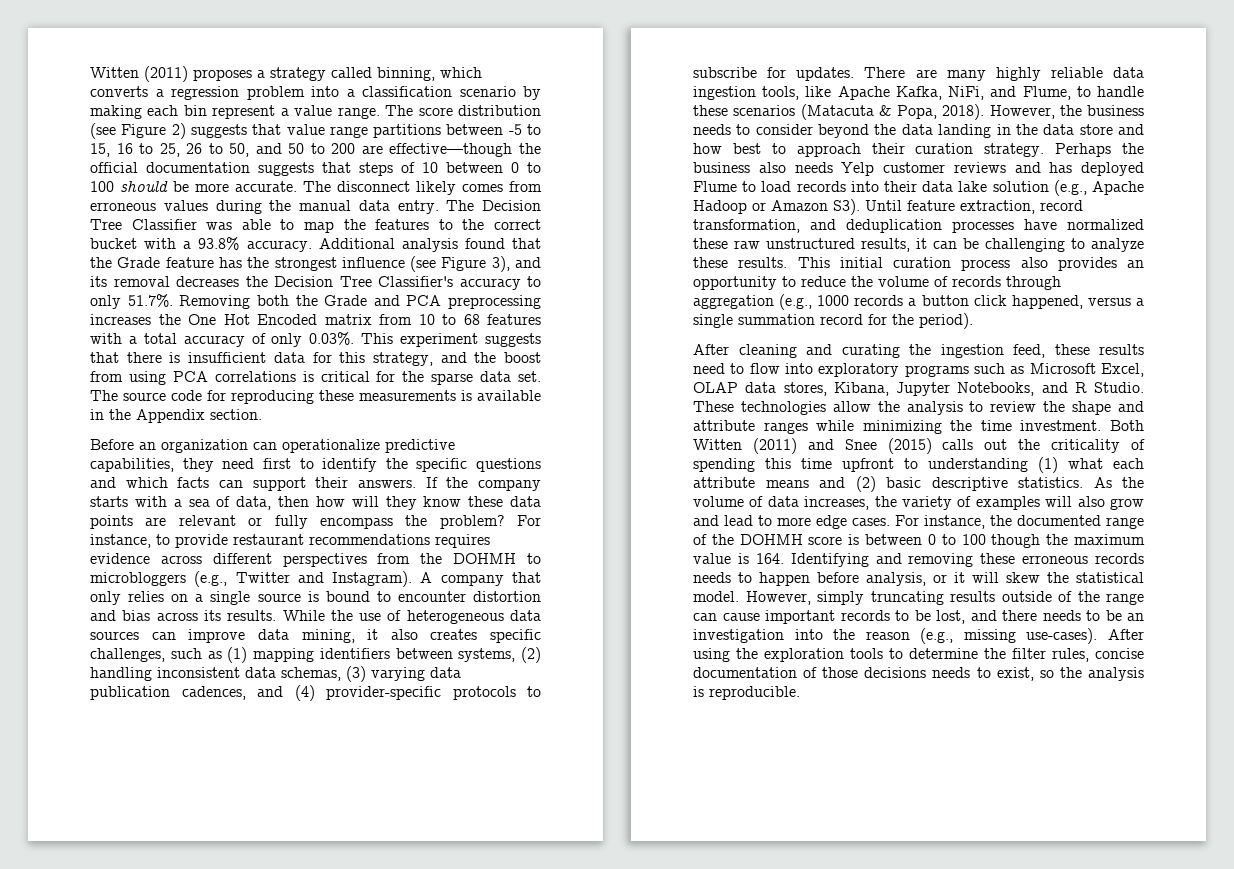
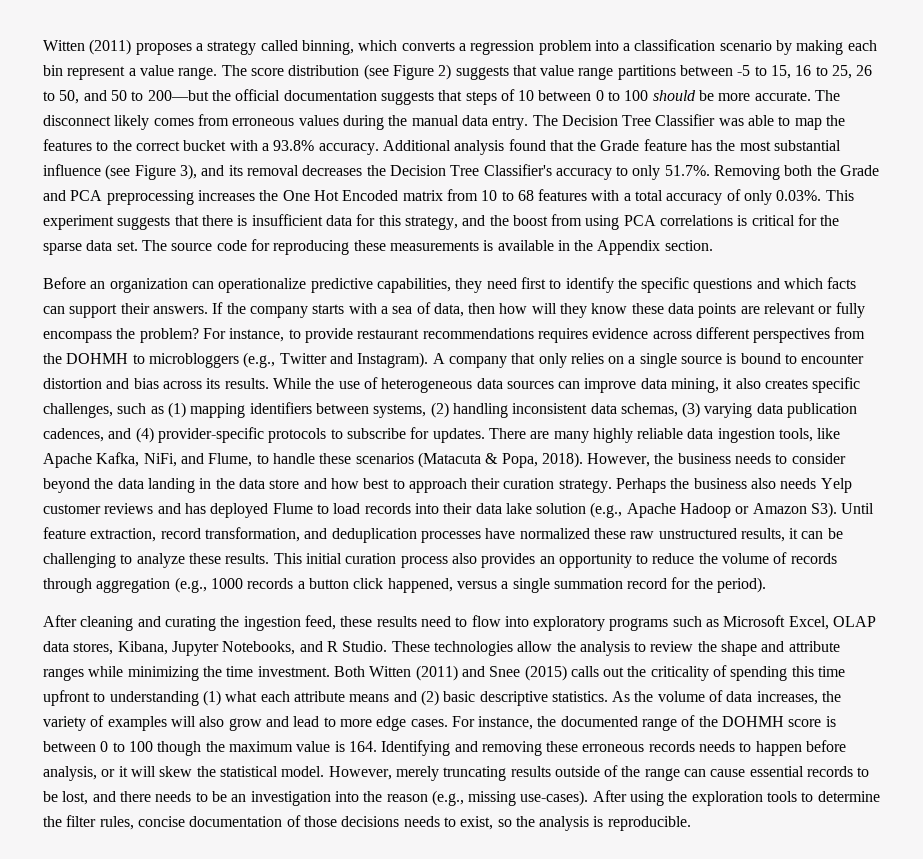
- The score distribution (see Figure 2) suggests that value range partitions between -5 to 15, 16 to 25, 26 to 50, and 50 to 200 are effective—though the official documentation suggests that steps of 10 between 0 to 100 should be more accurate.
+ The score distribution (see Figure 2) suggests that value range partitions between -5 to 15, 16 to 25, 26 to 50, and 50 to 200—but the official documentation suggests that steps of 10 between 0 to 100 should be more accurate.
- Additional analysis found that the Grade feature has the strongest influence (see Figure 3), and its removal decreases the Decision Tree Classifier's accuracy to only 51.7%. Removing both the Grade and PCA preprocessing increases the One Hot Encoded matrix from 10 to 68 features with a total accuracy of only 0.03%. This experiment suggests that there is insufficient data for this strategy, and the boost from using PCA correlations is critical for the sparse data set.
+ Additional analysis found that the Grade feature has the most substantial influence (see Figure 3), and its removal decreases the Decision Tree Classifier's accuracy to only 51.7%. Removing both the Grade and PCA preprocessing increases the One Hot Encoded matrix from 10 to 68 features with a total accuracy of only 0.03%. This experiment suggests that there is insufficient data for this strategy, and the boost from using PCA correlations is critical for the sparse data set.
- However, simply truncating results outside of the range can cause important records to be lost, and there needs to be an investigation into the reason (e.g., missing use-cases).
+ However, merely truncating results outside of the range can cause essential records to be lost, and there needs to be an investigation into the reason (e.g., missing use-cases).

